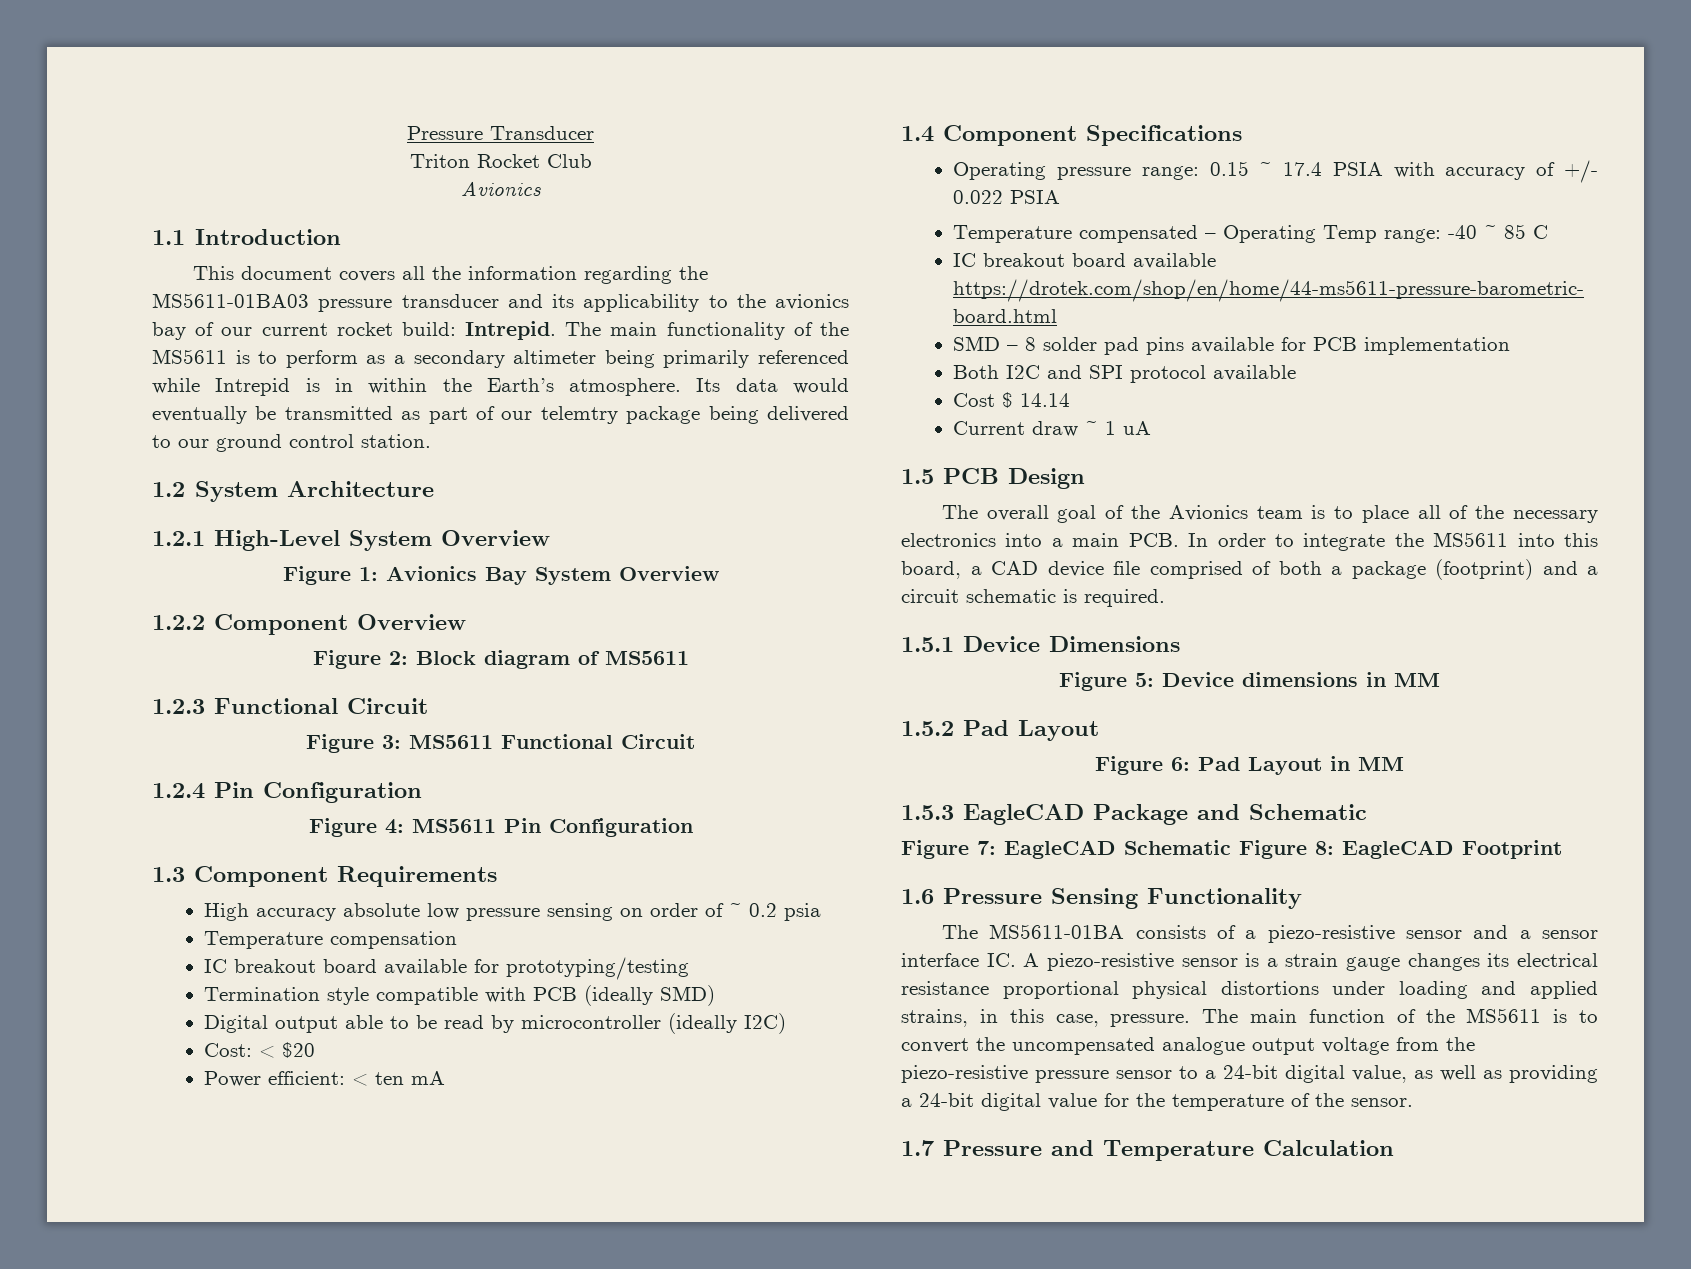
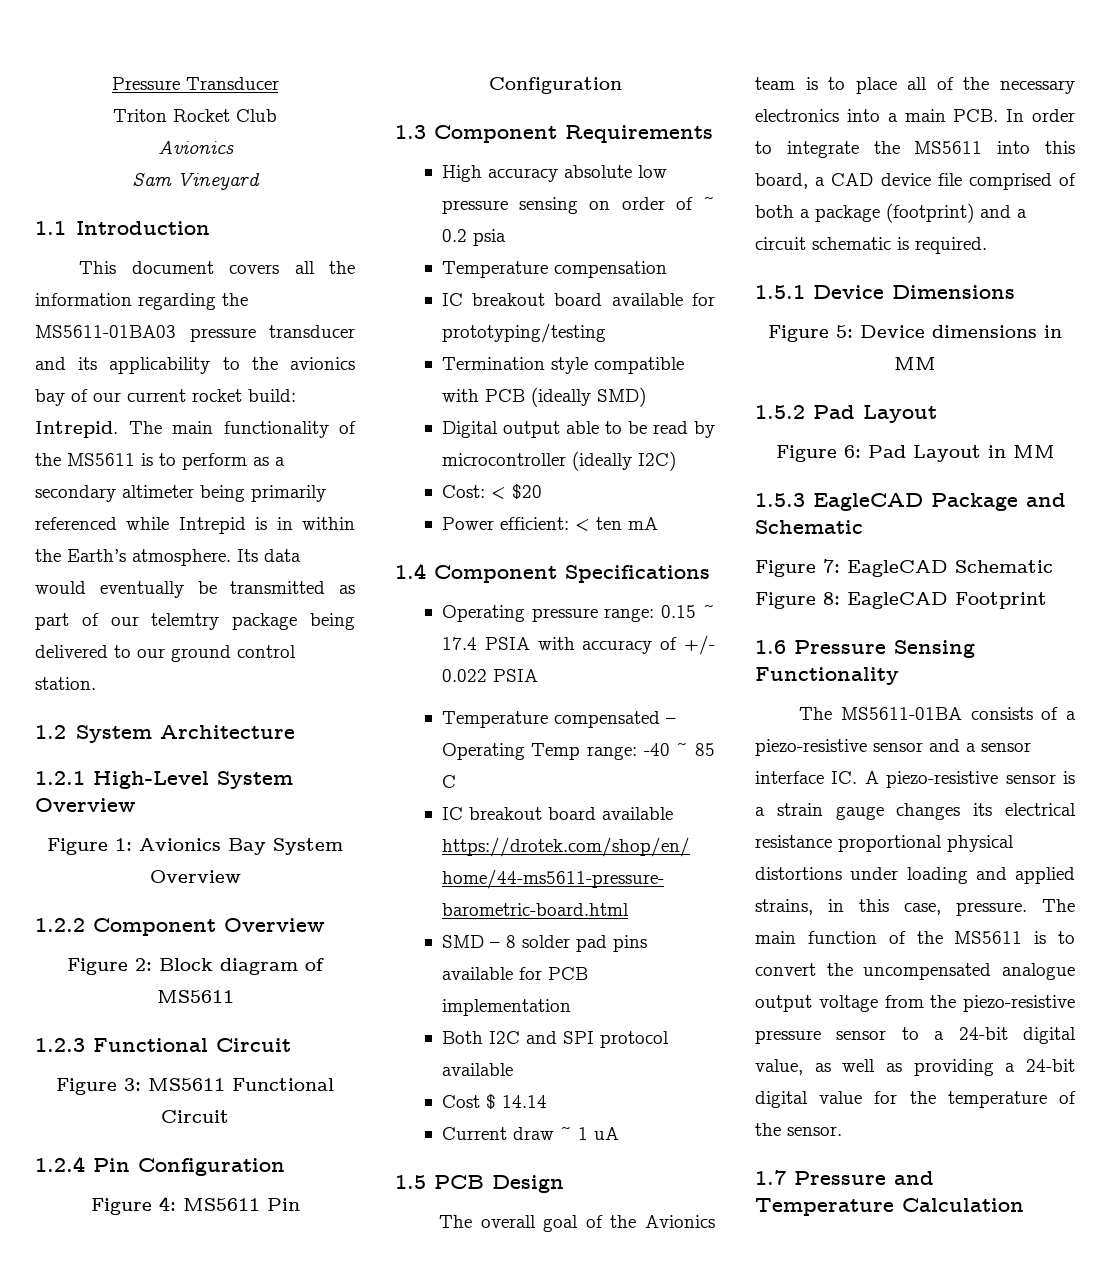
+ Sam Vineyard

